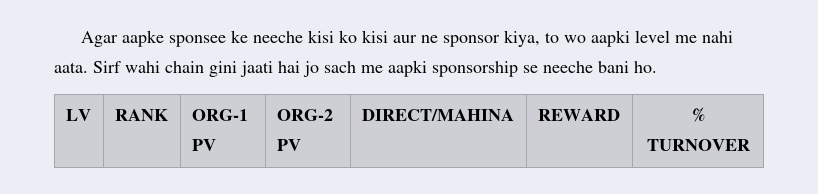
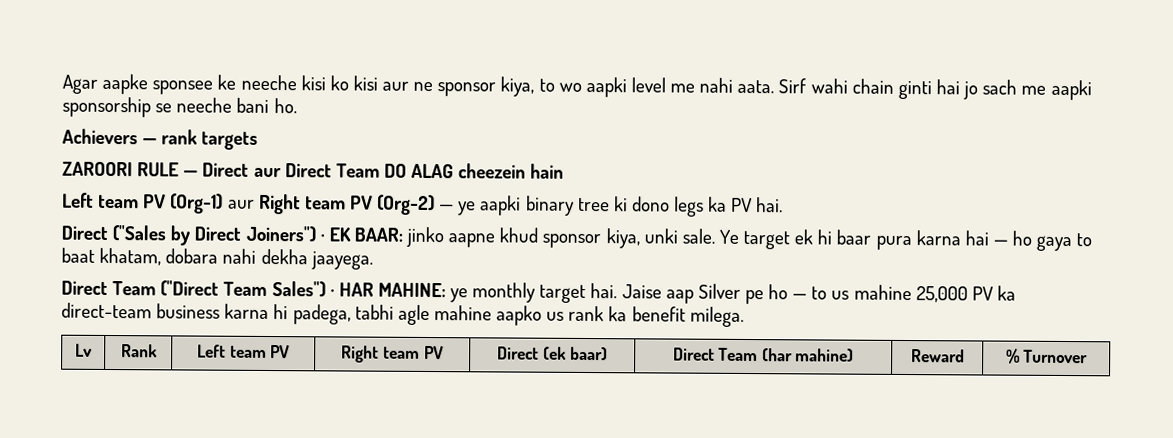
- Sirf wahi chain gini jaati hai jo sach me aapki sponsorship se neeche bani ho.
+ Sirf wahi chain ginti hai jo sach me aapki sponsorship se neeche bani ho.
- LV | RANK | ORG-1 PV | ORG-2 PV | DIRECT/MAHINA | REWARD | % TURNOVER
+ Achievers — rank targets
+ ZAROORI RULE — Direct aur Direct Team DO ALAG cheezein hain
+ Left team PV (Org-1) aur Right team PV (Org-2) — ye aapki binary tree ki dono legs ka PV hai.
+ Direct ("Sales by Direct Joiners") · EK BAAR: jinko aapne khud sponsor kiya, unki sale. Ye target ek hi baar pura karna hai — ho gaya to baat khatam, dobara nahi dekha jaayega.
+ Direct Team ("Direct Team Sales") · HAR MAHINE: ye monthly target hai. Jaise aap Silver pe ho — to us mahine 25,000 PV ka direct-team business karna hi padega, tabhi agle mahine aapko us rank ka benefit milega.
+ Lv | Rank | Left team PV | Right team PV | Direct (ek baar) | Direct Team (har mahine) | Reward | % Turnover

